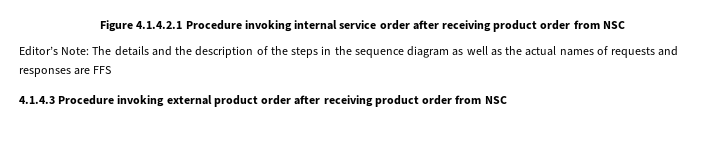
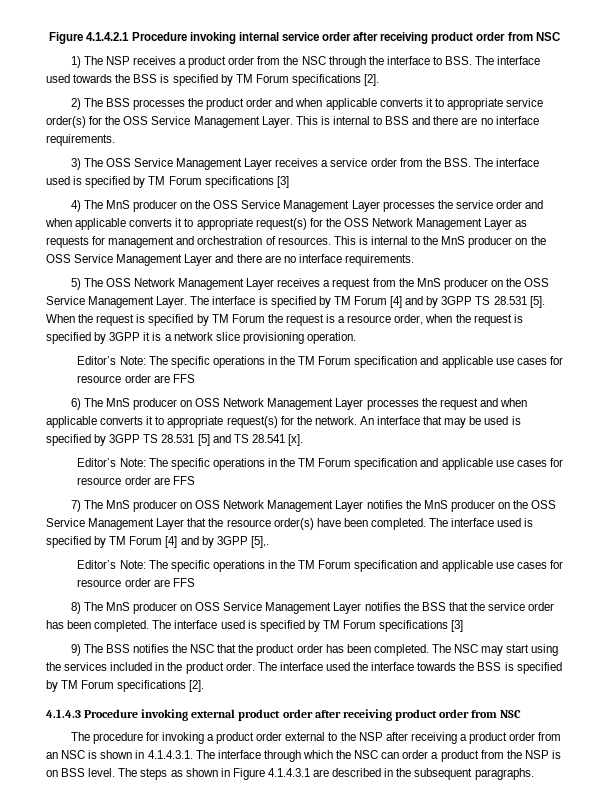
- Editor’s Note: The details and the description of the steps in the sequence diagram as well as the actual names of requests and responses are FFS
+ 1) The NSP receives a product order from the NSC through the interface to BSS. The interface used towards the BSS is specified by TM Forum specifications [2].
+ 2) The BSS processes the product order and when applicable converts it to appropriate service order(s) for the OSS Service Management Layer. This is internal to BSS and there are no interface requirements.
+ 3) The OSS Service Management Layer receives a service order from the BSS. The interface used is specified by TM Forum specifications [3]
+ 4) The MnS producer on the OSS Service Management Layer processes the service order and when applicable converts it to appropriate request(s) for the OSS Network Management Layer as requests for management and orchestration of resources. This is internal to the MnS producer on the OSS Service Management Layer and there are no interface requirements.
+ 5) The OSS Network Management Layer receives a request from the MnS producer on the OSS Service Management Layer. The interface is specified by TM Forum [4] and by 3GPP TS 28.531 [5]. When the request is specified by TM Forum the request is a resource order, when the request is specified by 3GPP it is a network slice provisioning operation.
+ Editor’s Note: The specific operations in the TM Forum specification and applicable use cases for resource order are FFS
+ 6) The MnS producer on OSS Network Management Layer processes the request and when applicable converts it to appropriate request(s) for the network. An interface that may be used is specified by 3GPP TS 28.531 [5] and TS 28.541 [x].
+ Editor’s Note: The specific operations in the TM Forum specification and applicable use cases for resource order are FFS
+ 7) The MnS producer on OSS Network Management Layer notifies the MnS producer on the OSS Service Management Layer that the resource order(s) have been completed. The interface used is specified by TM Forum [4] and by 3GPP [5],.
+ Editor’s Note: The specific operations in the TM Forum specification and applicable use cases for resource order are FFS
+ 8) The MnS producer on OSS Service Management Layer notifies the BSS that the service order has been completed. The interface used is specified by TM Forum specifications [3]
+ 9) The BSS notifies the NSC that the product order has been completed. The NSC may start using the services included in the product order. The interface used the interface towards the BSS is specified by TM Forum specifications [2].
+ The procedure for invoking a product order external to the NSP after receiving a product order from an NSC is shown in 4.1.4.3.1. The interface through which the NSC can order a product from the NSP is on BSS level. The steps as shown in Figure 4.1.4.3.1 are described in the subsequent paragraphs.

